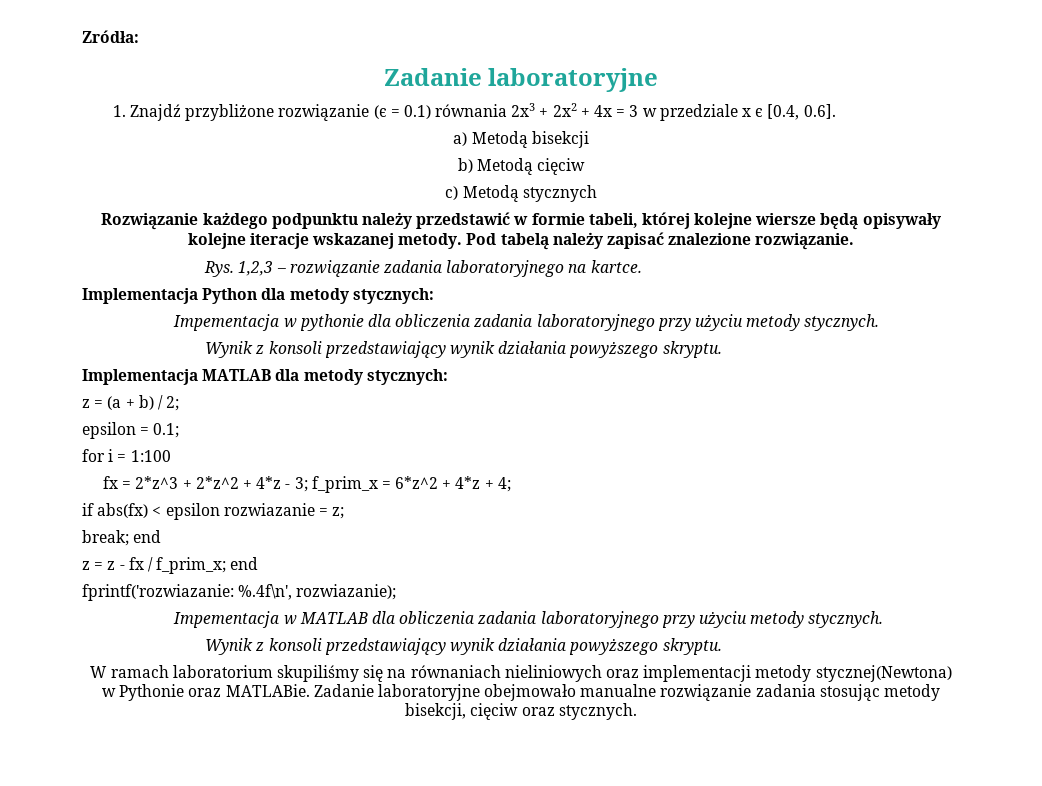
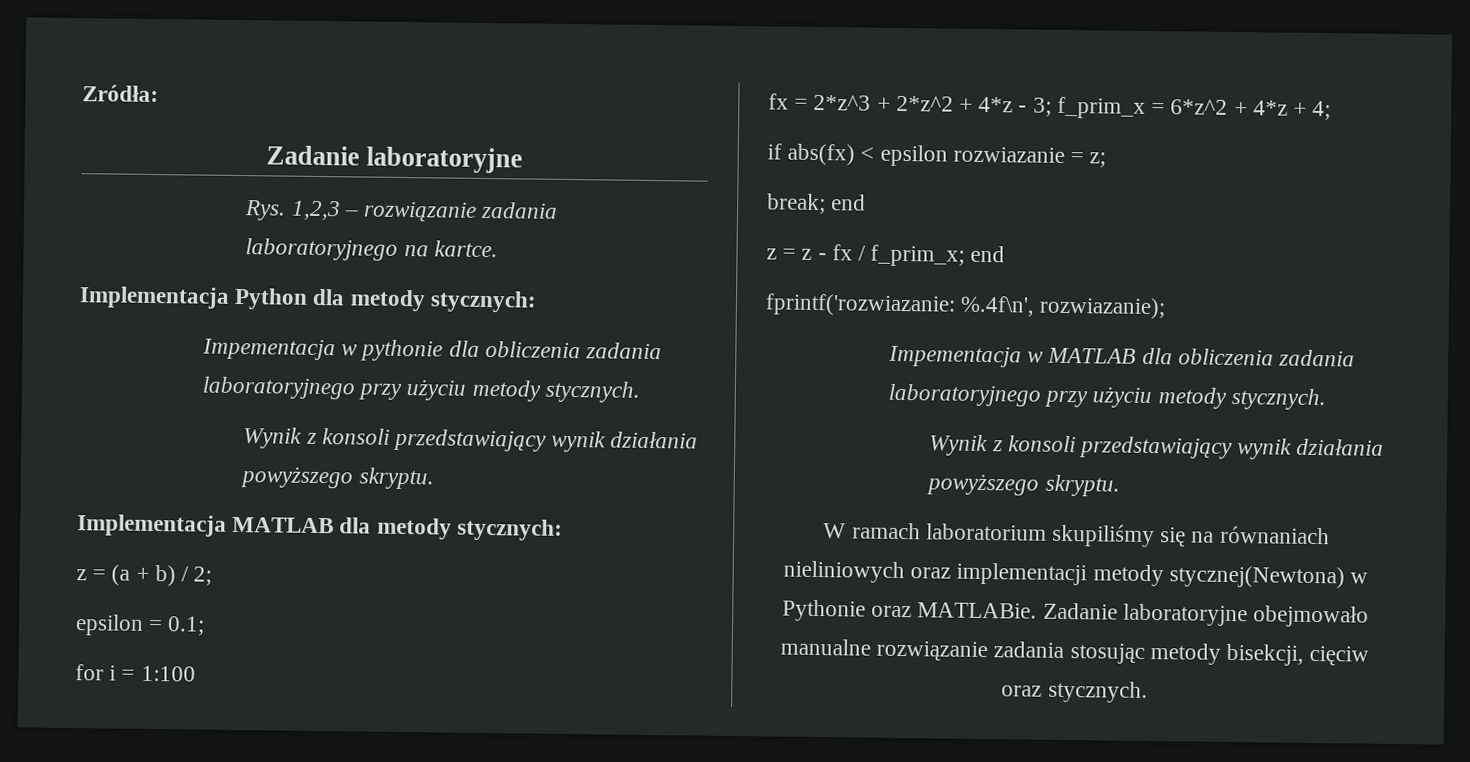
- 1. Znajdź przybliżone rozwiązanie (ϵ = 0.1) równania 2x3 + 2x2 + 4x = 3 w przedziale x ϵ [0.4, 0.6].
- a) Metodą bisekcji
- b) Metodą cięciw
- c) Metodą stycznych
- Rozwiązanie każdego podpunktu należy przedstawić w formie tabeli, której kolejne wiersze będą opisywały kolejne iteracje wskazanej metody. Pod tabelą należy zapisać znalezione rozwiązanie.

